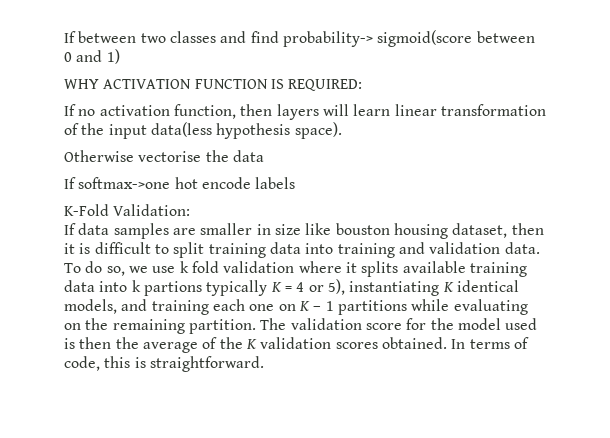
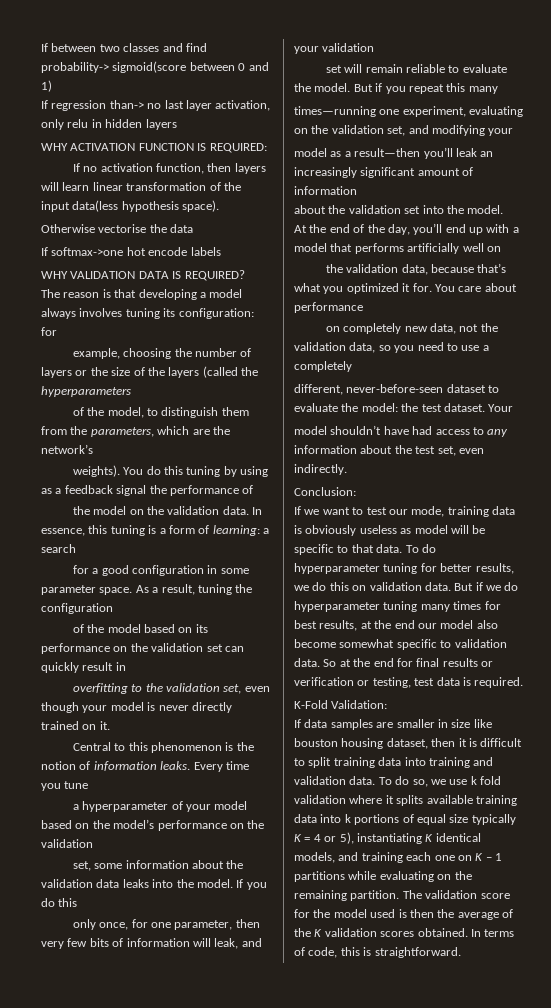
+ If regression than-> no last layer activation, only relu in hidden layers
+ WHY VALIDATION DATA IS REQUIRED?
+ The reason is that developing a model always involves tuning its configuration: for
+ example, choosing the number of layers or the size of the layers (called the hyperparameters
+ of the model, to distinguish them from the parameters, which are the network’s
+ weights). You do this tuning by using as a feedback signal the performance of
+ the model on the validation data. In essence, this tuning is a form of learning: a search
+ for a good configuration in some parameter space. As a result, tuning the configuration
+ of the model based on its performance on the validation set can quickly result in
+ overfitting to the validation set, even though your model is never directly trained on it.
+ Central to this phenomenon is the notion of information leaks. Every time you tune
+ a hyperparameter of your model based on the model’s performance on the validation
+ set, some information about the validation data leaks into the model. If you do this
+ only once, for one parameter, then very few bits of information will leak, and your validation
+ set will remain reliable to evaluate the model. But if you repeat this many
+ times—running one experiment, evaluating on the validation set, and modifying your
+ model as a result—then you’ll leak an increasingly significant amount of information
+ about the validation set into the model.
+ At the end of the day, you’ll end up with a model that performs artificially well on
+ the validation data, because that’s what you optimized it for. You care about performance
+ on completely new data, not the validation data, so you need to use a completely
+ different, never-before-seen dataset to evaluate the model: the test dataset. Your
+ model shouldn’t have had access to any information about the test set, even indirectly.
+ Conclusion:
+ If we want to test our mode, training data is obviously useless as model will be specific to that data. To do hyperparameter tuning for better results, we do this on validation data. But if we do hyperparameter tuning many times for best results, at the end our model also become somewhat specific to validation data. So at the end for final results or verification or testing, test data is required.
- To do so, we use k fold validation where it splits available training data into k partions typically K = 4 or 5), instantiating K identical models, and training each one on K – 1 partitions while evaluating on the remaining partition.
+ To do so, we use k fold validation where it splits available training data into k portions of equal size typically K = 4 or 5), instantiating K identical models, and training each one on K – 1 partitions while evaluating on the remaining partition.

